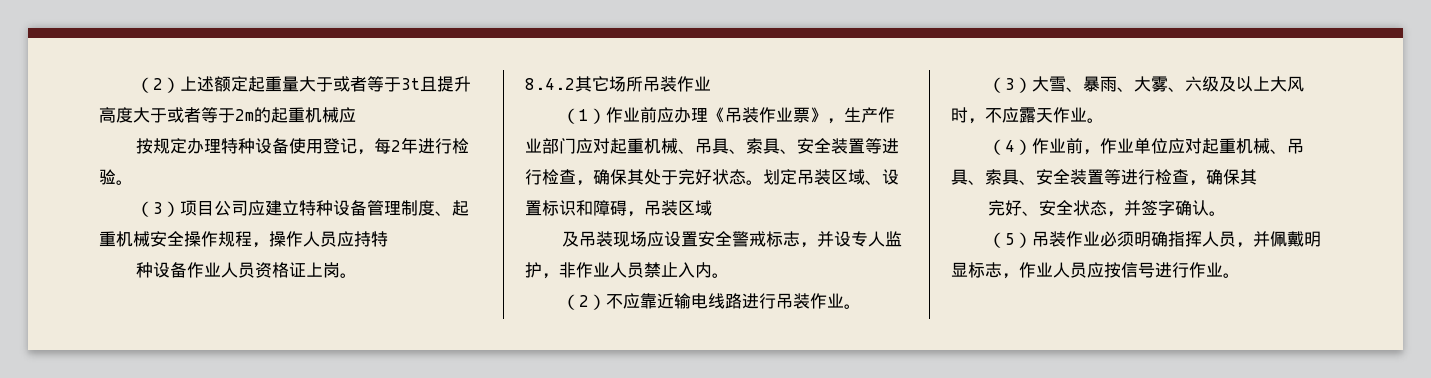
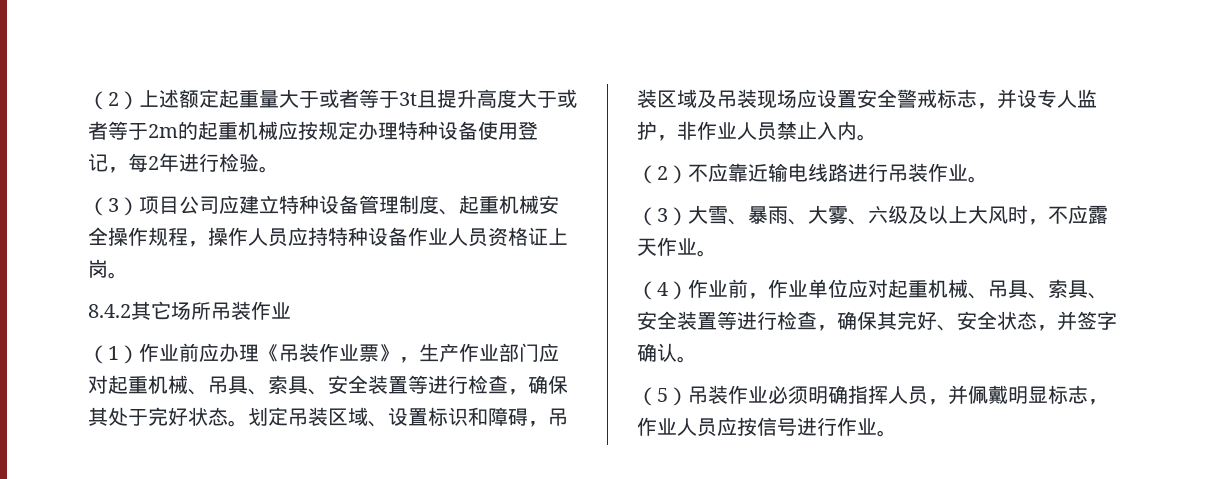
- （2）上述额定起重量大于或者等于3t且提升高度大于或者等于2m的起重机械应
- 按规定办理特种设备使用登记，每2年进行检验。
+ （2）上述额定起重量大于或者等于3t且提升高度大于或者等于2m的起重机械应按规定办理特种设备使用登记，每2年进行检验。
- （3）项目公司应建立特种设备管理制度、起重机械安全操作规程，操作人员应持特
- 种设备作业人员资格证上岗。
+ （3）项目公司应建立特种设备管理制度、起重机械安全操作规程，操作人员应持特种设备作业人员资格证上岗。
- 划定吊装区域、设置标识和障碍，吊装区域
- 及吊装现场应设置安全警戒标志，并设专人监护，非作业人员禁止入内。
+ 划定吊装区域、设置标识和障碍，吊装区域及吊装现场应设置安全警戒标志，并设专人监护，非作业人员禁止入内。
- （4）作业前，作业单位应对起重机械、吊具、索具、安全装置等进行检查，确保其
- 完好、安全状态，并签字确认。
+ （4）作业前，作业单位应对起重机械、吊具、索具、安全装置等进行检查，确保其完好、安全状态，并签字确认。

